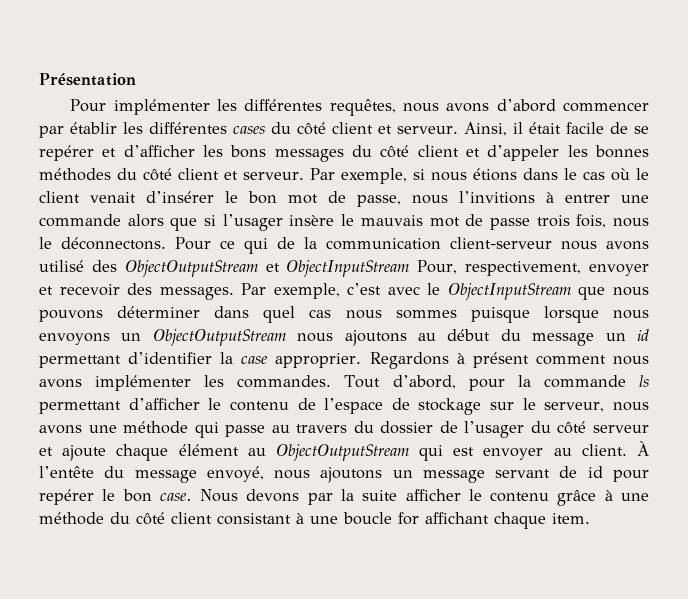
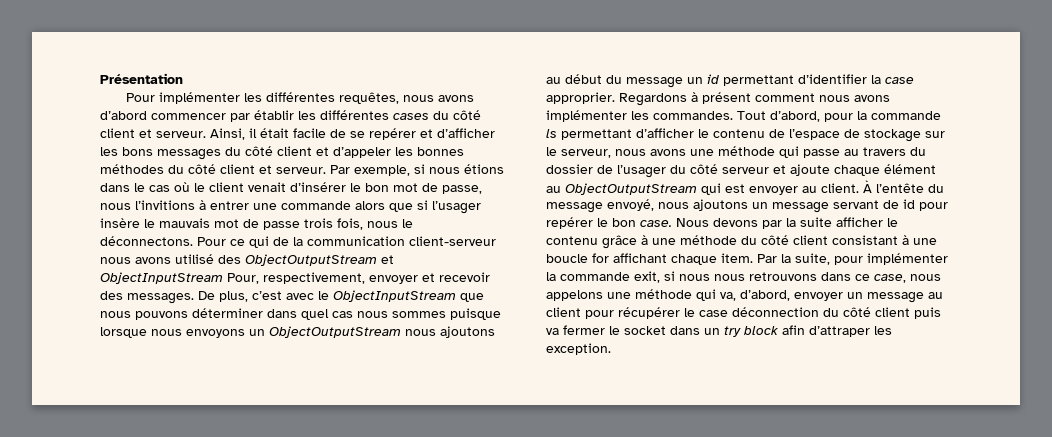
- Par exemple, c’est avec le ObjectInputStream que nous pouvons déterminer dans quel cas nous sommes puisque lorsque nous envoyons un ObjectOutputStream nous ajoutons au début du message un id permettant d’identifier la case approprier.
+ De plus, c’est avec le ObjectInputStream que nous pouvons déterminer dans quel cas nous sommes puisque lorsque nous envoyons un ObjectOutputStream nous ajoutons au début du message un id permettant d’identifier la case approprier.
+ Par la suite, pour implémenter la commande exit, si nous nous retrouvons dans ce case, nous appelons une méthode qui va, d’abord, envoyer un message au client pour récupérer le case déconnection du côté client puis va fermer le socket dans un try block afin d’attraper les exception.

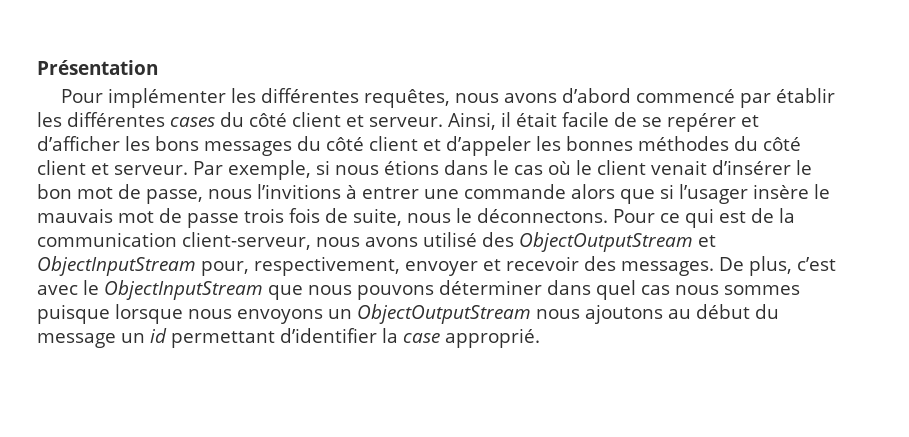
- Pour implémenter les différentes requêtes, nous avons d’abord commencer par établir les différentes cases du côté client et serveur.
+ Pour implémenter les différentes requêtes, nous avons d’abord commencé par établir les différentes cases du côté client et serveur.
- Par exemple, si nous étions dans le cas où le client venait d’insérer le bon mot de passe, nous l’invitions à entrer une commande alors que si l’usager insère le mauvais mot de passe trois fois, nous le déconnectons.
+ Par exemple, si nous étions dans le cas où le client venait d’insérer le bon mot de passe, nous l’invitions à entrer une commande alors que si l’usager insère le mauvais mot de passe trois fois de suite, nous le déconnectons.
- Pour ce qui de la communication client-serveur nous avons utilisé des ObjectOutputStream et ObjectInputStream Pour, respectivement, envoyer et recevoir des messages.
+ Pour ce qui est de la communication client-serveur, nous avons utilisé des ObjectOutputStream et ObjectInputStream pour, respectivement, envoyer et recevoir des messages.
- De plus, c’est avec le ObjectInputStream que nous pouvons déterminer dans quel cas nous sommes puisque lorsque nous envoyons un ObjectOutputStream nous ajoutons au début du message un id permettant d’identifier la case approprier. Regardons à présent comment nous avons implémenter les commandes. Tout d’abord, pour la commande ls permettant d’afficher le contenu de l’espace de stockage sur le serveur, nous avons une méthode qui passe au travers du dossier de l’usager du côté serveur et ajoute chaque élément au ObjectOutputStream qui est envoyer au client. À l’entête du message envoyé, nous ajoutons un message servant de id pour repérer le bon case. Nous devons par la suite afficher le contenu grâce à une méthode du côté client consistant à une boucle for affichant chaque item. Par la suite, pour implémenter la commande exit, si nous nous retrouvons dans ce case, nous appelons une méthode qui va, d’abord, envoyer un message au client pour récupérer le case déconnection du côté client puis va fermer le socket dans un try block afin d’attraper les exception.
+ De plus, c’est avec le ObjectInputStream que nous pouvons déterminer dans quel cas nous sommes puisque lorsque nous envoyons un ObjectOutputStream nous ajoutons au début du message un id permettant d’identifier la case approprié.

